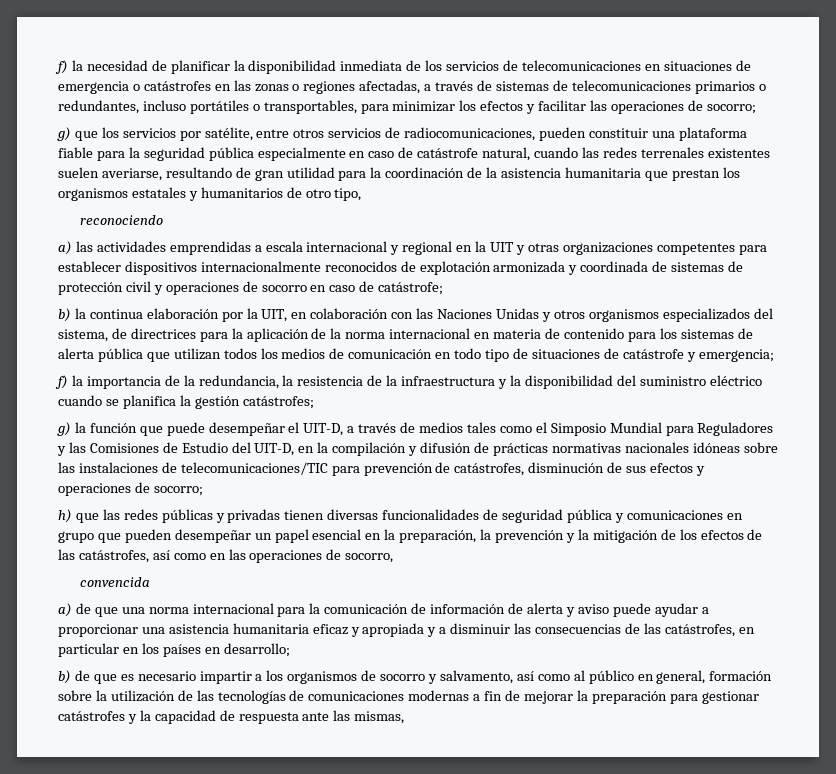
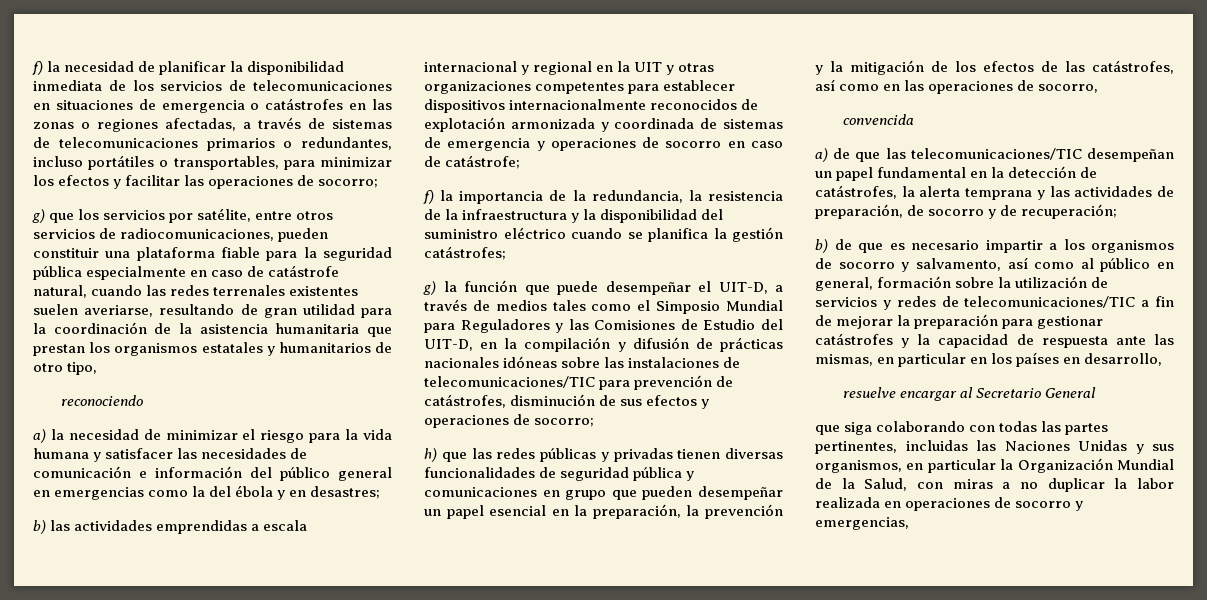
- a) las actividades emprendidas a escala internacional y regional en la UIT y otras organizaciones competentes para establecer dispositivos internacionalmente reconocidos de explotación armonizada y coordinada de sistemas de protección civil y operaciones de socorro en caso de catástrofe;
+ a) la necesidad de minimizar el riesgo para la vida humana y satisfacer las necesidades de comunicación e información del público general en emergencias como la del ébola y en desastres;
+ b) las actividades emprendidas a escala internacional y regional en la UIT y otras organizaciones competentes para establecer dispositivos internacionalmente reconocidos de explotación armonizada y coordinada de sistemas de emergencia y operaciones de socorro en caso de catástrofe;
- b) la continua elaboración por la UIT, en colaboración con las Naciones Unidas y otros organismos especializados del sistema, de directrices para la aplicación de la norma internacional en materia de contenido para los sistemas de alerta pública que utilizan todos los medios de comunicación en todo tipo de situaciones de catástrofe y emergencia;
- g) la función que puede desempeñar el UIT-D, a través de medios tales como el Simposio Mundial para Reguladores y las Comisiones de Estudio del UIT-D, en la compilación y difusión de prácticas normativas nacionales idóneas sobre las instalaciones de telecomunicaciones/TIC para prevención de catástrofes, disminución de sus efectos y operaciones de socorro;
+ g) la función que puede desempeñar el UIT-D, a través de medios tales como el Simposio Mundial para Reguladores y las Comisiones de Estudio del UIT-D, en la compilación y difusión de prácticas nacionales idóneas sobre las instalaciones de telecomunicaciones/TIC para prevención de catástrofes, disminución de sus efectos y operaciones de socorro;
- a) de que una norma internacional para la comunicación de información de alerta y aviso puede ayudar a proporcionar una asistencia humanitaria eficaz y apropiada y a disminuir las consecuencias de las catástrofes, en particular en los países en desarrollo;
+ a) de que las telecomunicaciones/TIC desempeñan un papel fundamental en la detección de catástrofes, la alerta temprana y las actividades de preparación, de socorro y de recuperación;
- b) de que es necesario impartir a los organismos de socorro y salvamento, así como al público en general, formación sobre la utilización de las tecnologías de comunicaciones modernas a fin de mejorar la preparación para gestionar catástrofes y la capacidad de respuesta ante las mismas,
+ b) de que es necesario impartir a los organismos de socorro y salvamento, así como al público en general, formación sobre la utilización de servicios y redes de telecomunicaciones/TIC a fin de mejorar la preparación para gestionar catástrofes y la capacidad de respuesta ante las mismas, en particular en los países en desarrollo,
+ resuelve encargar al Secretario General
+ que siga colaborando con todas las partes pertinentes, incluidas las Naciones Unidas y sus organismos, en particular la Organización Mundial de la Salud, con miras a no duplicar la labor realizada en operaciones de socorro y emergencias,

